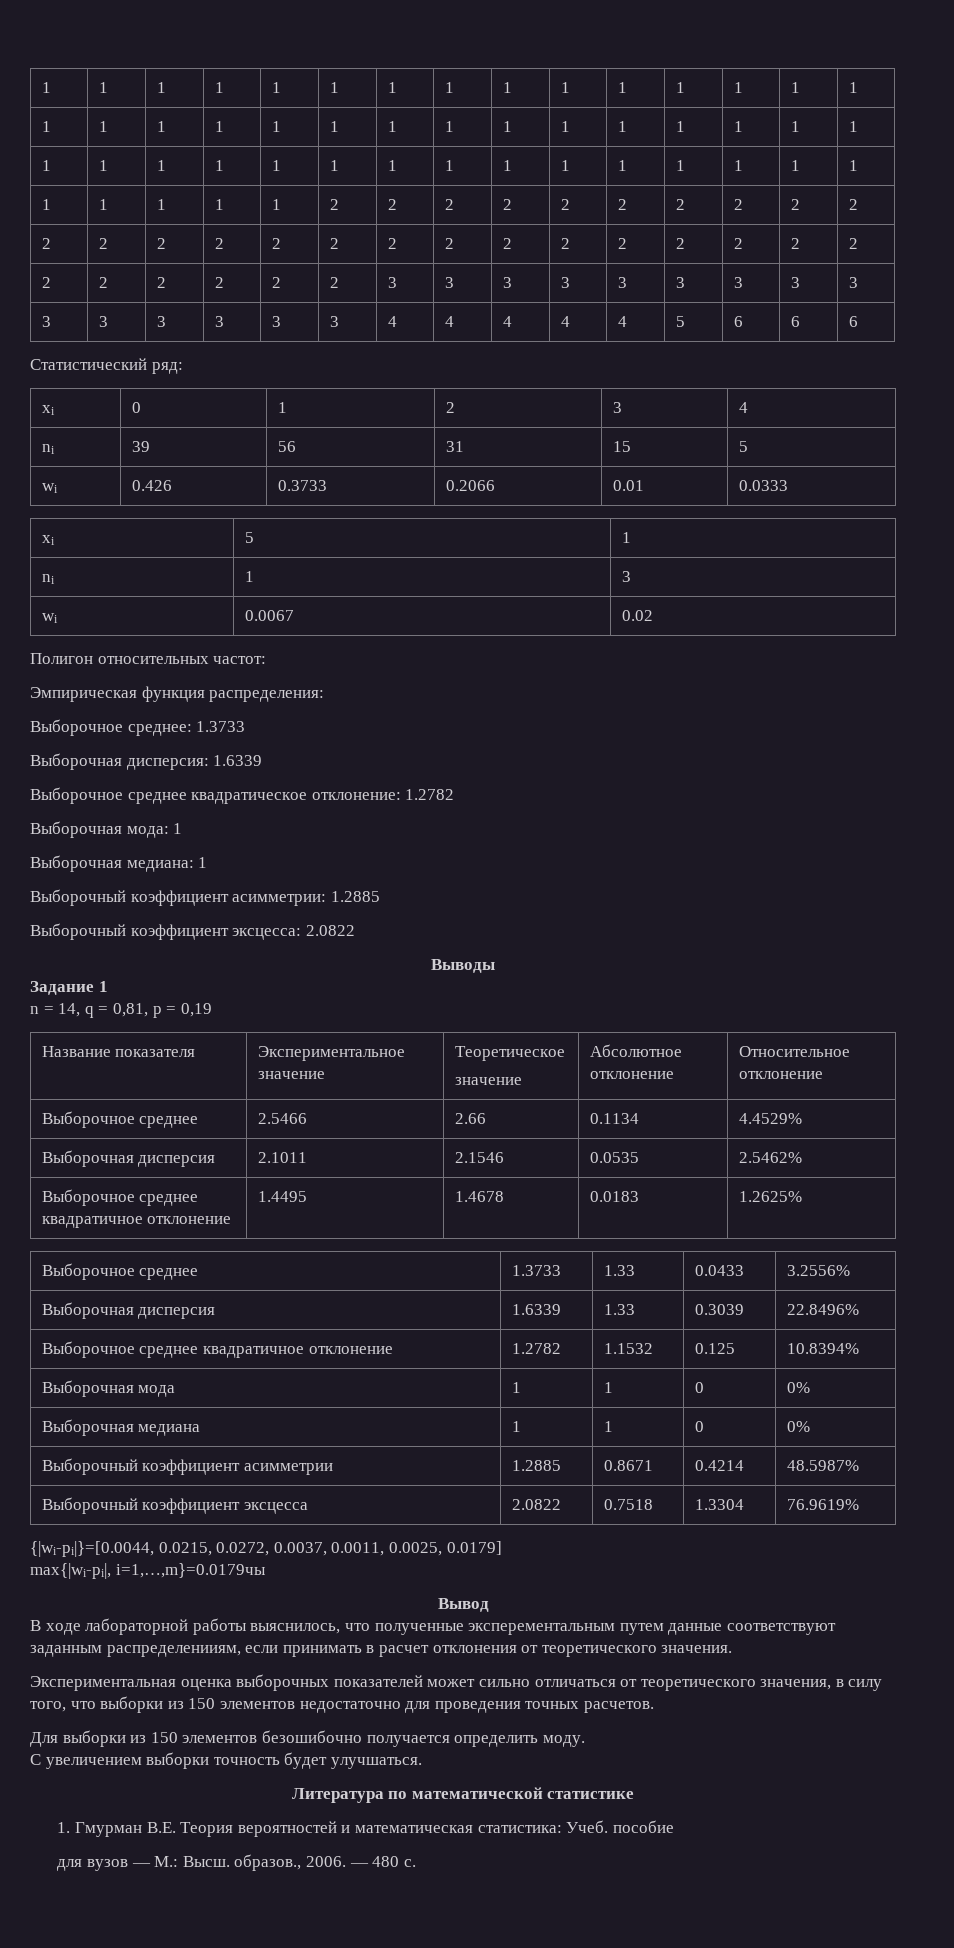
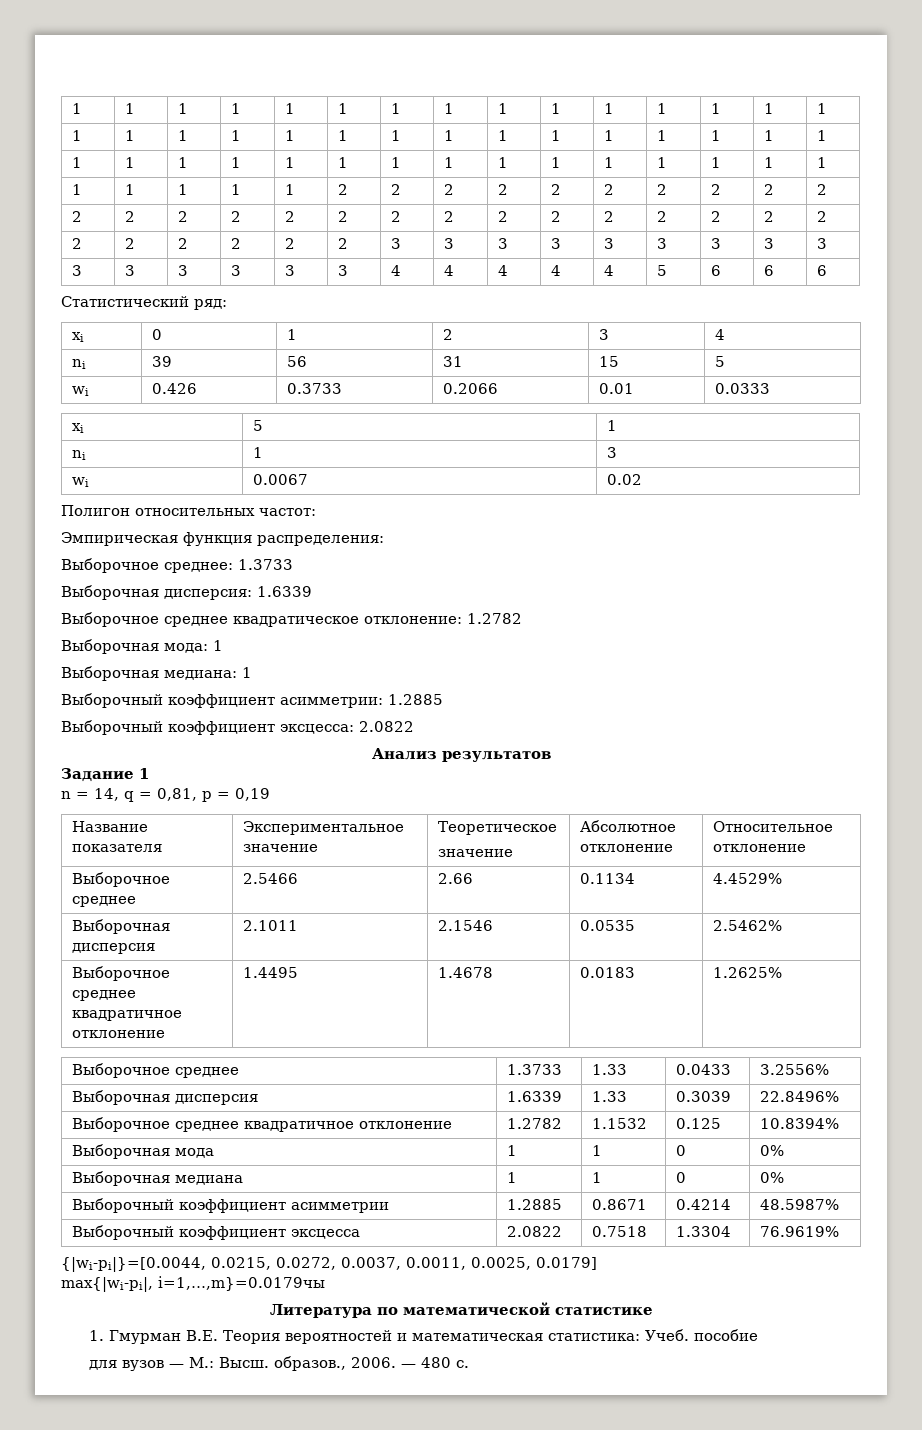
- Выводы
+ Анализ результатов
- Вывод
- В ходе лабораторной работы выяснилось, что полученные эксперементальным путем данные соответствуют заданным распределенииям, если принимать в расчет отклонения от теоретического значения.
- Экспериментальная оценка выборочных показателей может сильно отличаться от теоретического значения, в силу того, что выборки из 150 элементов недостаточно для проведения точных расчетов.
- Для выборки из 150 элементов безошибочно получается определить моду.
- С увеличением выборки точность будет улучшаться.

